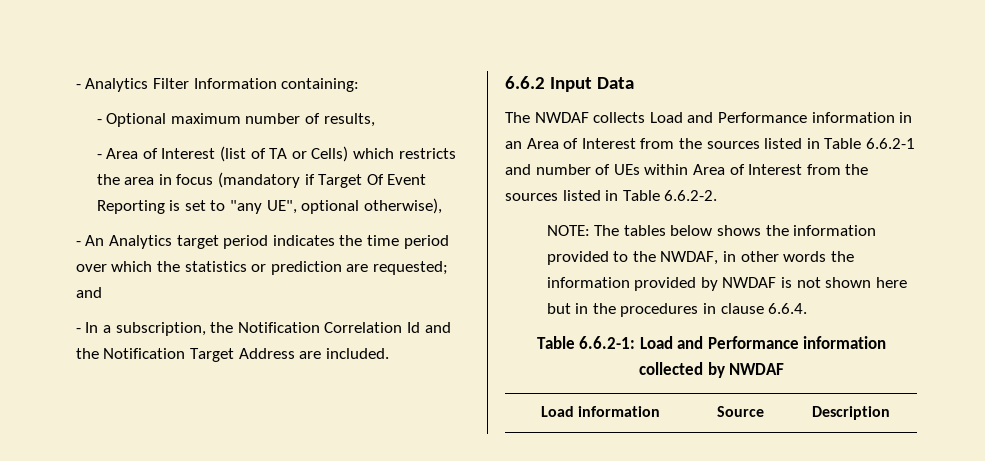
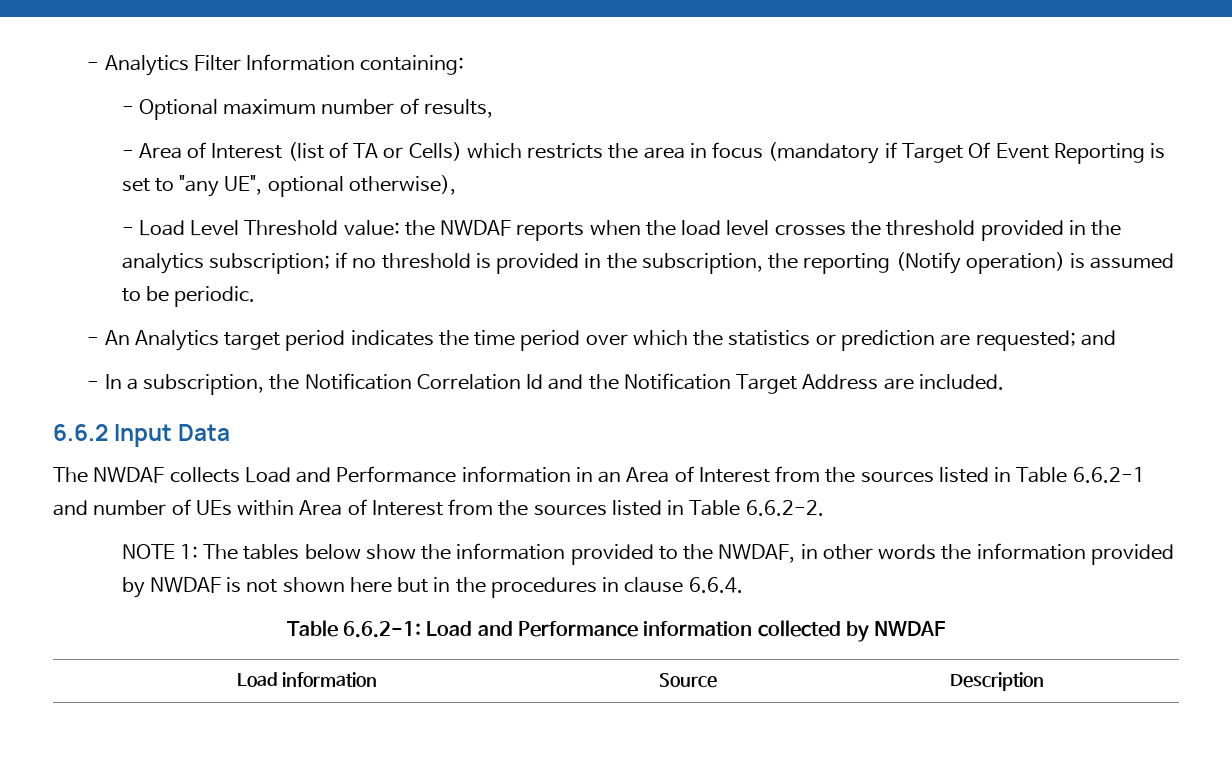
+ - Load Level Threshold value: the NWDAF reports when the load level crosses the threshold provided in the analytics subscription; if no threshold is provided in the subscription, the reporting (Notify operation) is assumed to be periodic.
- NOTE: The tables below shows the information provided to the NWDAF, in other words the information provided by NWDAF is not shown here but in the procedures in clause 6.6.4.
+ NOTE 1: The tables below show the information provided to the NWDAF, in other words the information provided by NWDAF is not shown here but in the procedures in clause 6.6.4.

